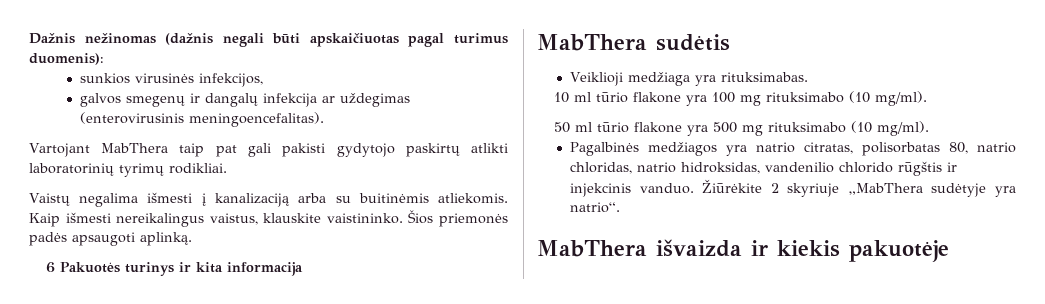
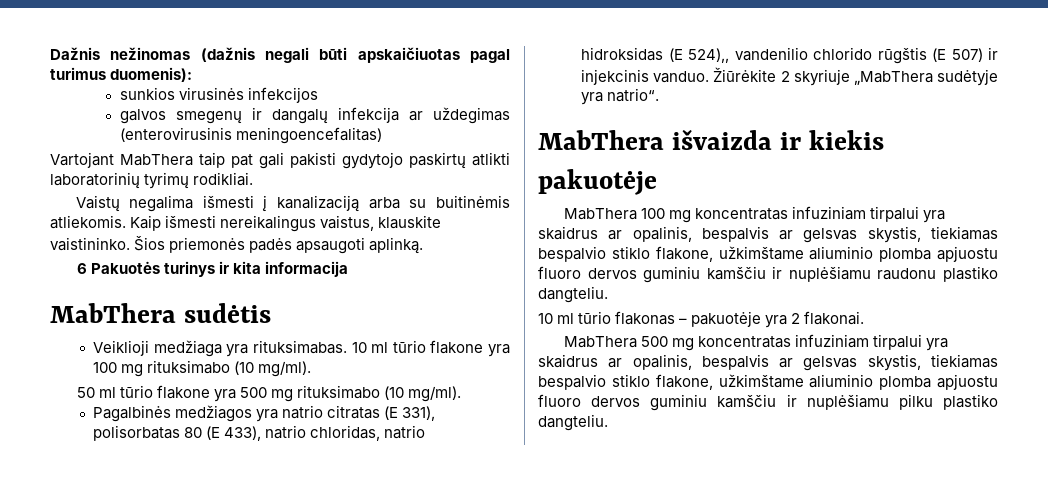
- sunkios virusinės infekcijos,
+ sunkios virusinės infekcijos
- galvos smegenų ir dangalų infekcija ar uždegimas (enterovirusinis meningoencefalitas).
+ galvos smegenų ir dangalų infekcija ar uždegimas (enterovirusinis meningoencefalitas)
- Veiklioji medžiaga yra rituksimabas.
- 10 ml tūrio flakone yra 100 mg rituksimabo (10 mg/ml).
+ Veiklioji medžiaga yra rituksimabas. 10 ml tūrio flakone yra 100 mg rituksimabo (10 mg/ml).
- Pagalbinės medžiagos yra natrio citratas, polisorbatas 80, natrio chloridas, natrio hidroksidas, vandenilio chlorido rūgštis ir injekcinis vanduo.
+ Pagalbinės medžiagos yra natrio citratas (E 331), polisorbatas 80 (E 433), natrio chloridas, natrio hidroksidas (E 524),, vandenilio chlorido rūgštis (E 507) ir injekcinis vanduo.
+ MabThera 100 mg koncentratas infuziniam tirpalui yra skaidrus ar opalinis, bespalvis ar gelsvas skystis, tiekiamas bespalvio stiklo flakone, užkimštame aliuminio plomba apjuostu fluoro dervos guminiu kamščiu ir nuplėšiamu raudonu plastiko dangteliu.
+ 10 ml tūrio flakonas – pakuotėje yra 2 flakonai.
+ MabThera 500 mg koncentratas infuziniam tirpalui yra skaidrus ar opalinis, bespalvis ar gelsvas skystis, tiekiamas bespalvio stiklo flakone, užkimštame aliuminio plomba apjuostu fluoro dervos guminiu kamščiu ir nuplėšiamu pilku plastiko dangteliu.

